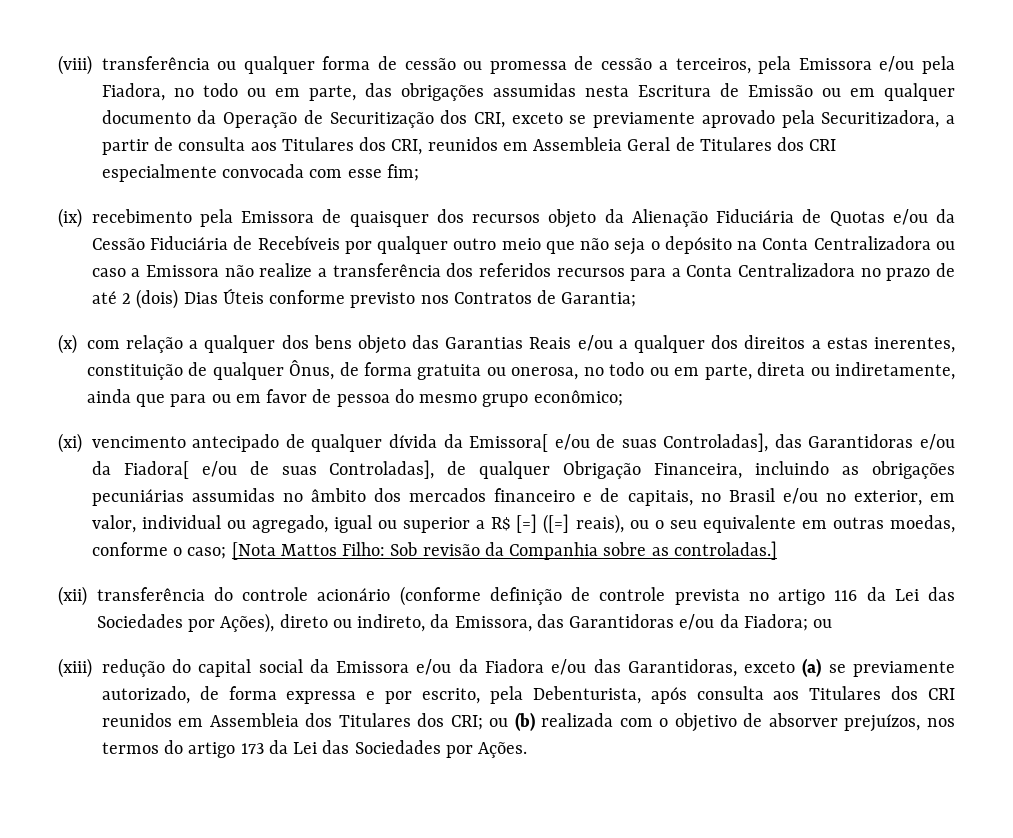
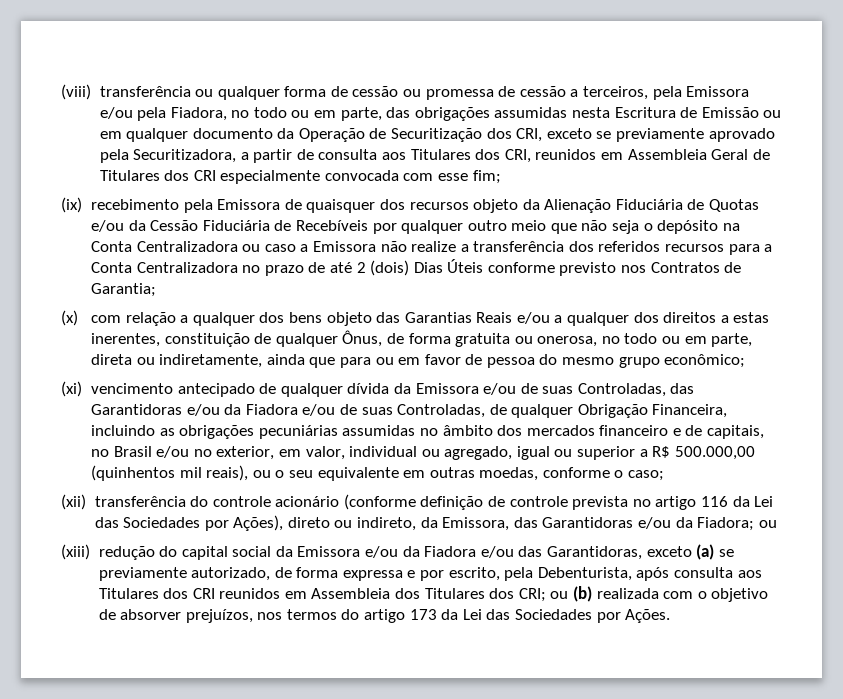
- (xi) vencimento antecipado de qualquer dívida da Emissora[ e/ou de suas Controladas], das Garantidoras e/ou da Fiadora[ e/ou de suas Controladas], de qualquer Obrigação Financeira, incluindo as obrigações pecuniárias assumidas no âmbito dos mercados financeiro e de capitais, no Brasil e/ou no exterior, em valor, individual ou agregado, igual ou superior a R$ [=] ([=] reais), ou o seu equivalente em outras moedas, conforme o caso; [Nota Mattos Filho: Sob revisão da Companhia sobre as controladas.]
+ (xi) vencimento antecipado de qualquer dívida da Emissora e/ou de suas Controladas, das Garantidoras e/ou da Fiadora e/ou de suas Controladas, de qualquer Obrigação Financeira, incluindo as obrigações pecuniárias assumidas no âmbito dos mercados financeiro e de capitais, no Brasil e/ou no exterior, em valor, individual ou agregado, igual ou superior a R$ 500.000,00 (quinhentos mil reais), ou o seu equivalente em outras moedas, conforme o caso;

